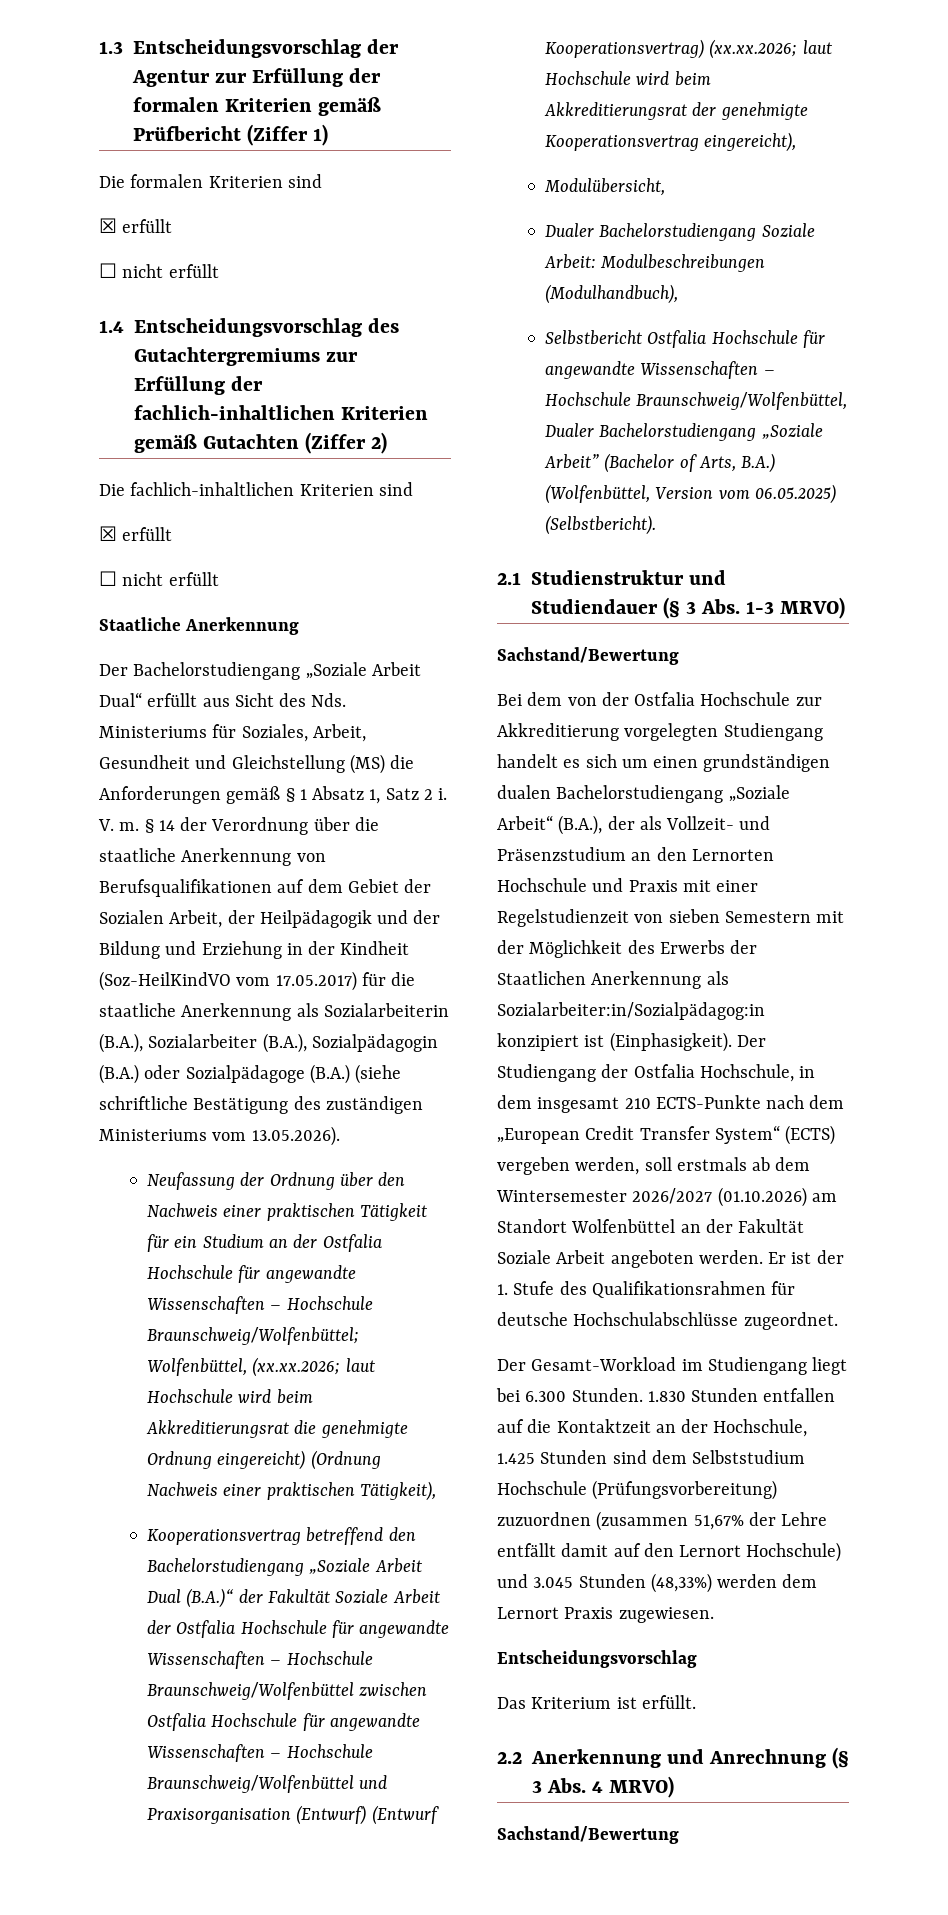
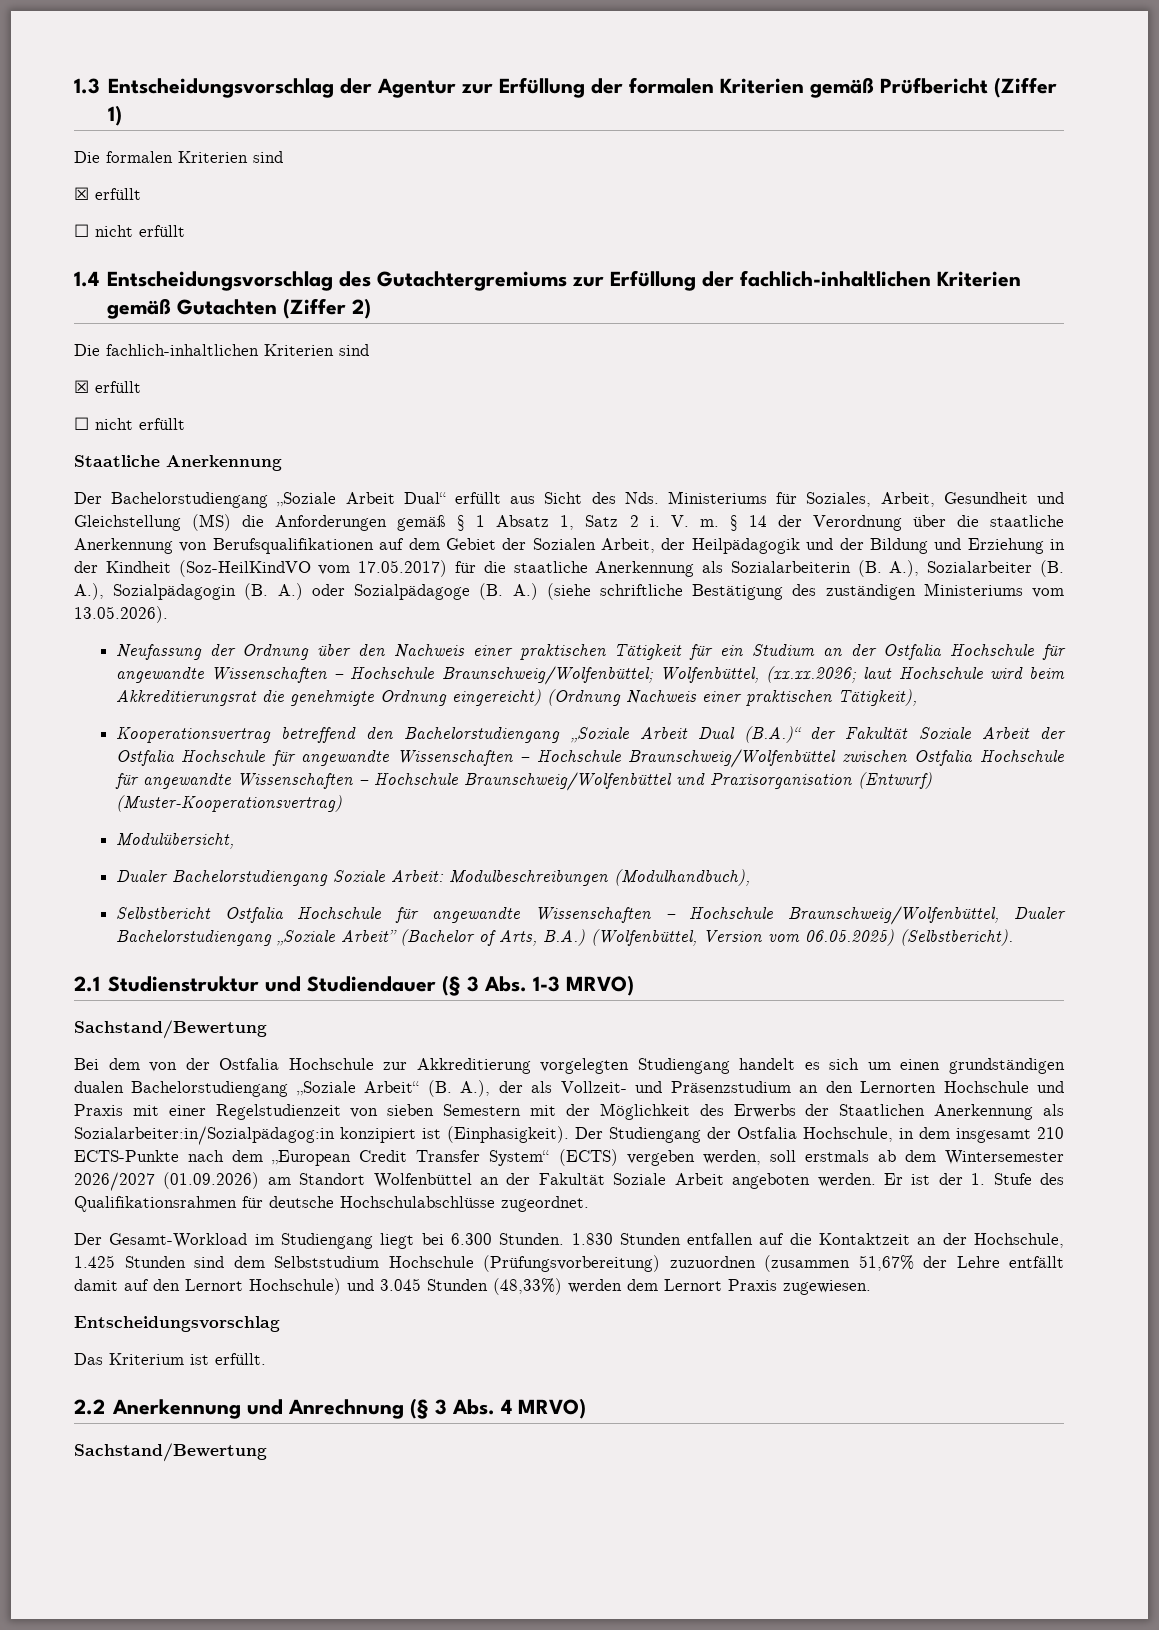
- § 14 der Verordnung über die staatliche Anerkennung von Berufsqualifikationen auf dem Gebiet der Sozialen Arbeit, der Heilpädagogik und der Bildung und Erziehung in der Kindheit (Soz-HeilKindVO vom 17.05.2017) für die staatliche Anerkennung als Sozialarbeiterin (B.A.), Sozialarbeiter (B.A.), Sozialpädagogin (B.A.) oder Sozialpädagoge (B.A.) (siehe schriftliche Bestätigung des zuständigen Ministeriums vom 13.05.2026).
+ § 14 der Verordnung über die staatliche Anerkennung von Berufsqualifikationen auf dem Gebiet der Sozialen Arbeit, der Heilpädagogik und der Bildung und Erziehung in der Kindheit (Soz-HeilKindVO vom 17.05.2017) für die staatliche Anerkennung als Sozialarbeiterin (B. A.), Sozialarbeiter (B. A.), Sozialpädagogin (B. A.) oder Sozialpädagoge (B. A.) (siehe schriftliche Bestätigung des zuständigen Ministeriums vom 13.05.2026).
- Kooperationsvertrag betreffend den Bachelorstudiengang „Soziale Arbeit Dual (B.A.)“ der Fakultät Soziale Arbeit der Ostfalia Hochschule für angewandte Wissenschaften – Hochschule Braunschweig/Wolfenbüttel zwischen Ostfalia Hochschule für angewandte Wissenschaften – Hochschule Braunschweig/Wolfenbüttel und Praxisorganisation (Entwurf) (Entwurf Kooperationsvertrag) (xx.xx.2026; laut Hochschule wird beim Akkreditierungsrat der genehmigte Kooperationsvertrag eingereicht),
+ Kooperationsvertrag betreffend den Bachelorstudiengang „Soziale Arbeit Dual (B.A.)“ der Fakultät Soziale Arbeit der Ostfalia Hochschule für angewandte Wissenschaften – Hochschule Braunschweig/Wolfenbüttel zwischen Ostfalia Hochschule für angewandte Wissenschaften – Hochschule Braunschweig/Wolfenbüttel und Praxisorganisation (Entwurf) (Muster-Kooperationsvertrag)
- Bei dem von der Ostfalia Hochschule zur Akkreditierung vorgelegten Studiengang handelt es sich um einen grundständigen dualen Bachelorstudiengang „Soziale Arbeit“ (B.A.), der als Vollzeit- und Präsenzstudium an den Lernorten Hochschule und Praxis mit einer Regelstudienzeit von sieben Semestern mit der Möglichkeit des Erwerbs der Staatlichen Anerkennung als Sozialarbeiter:in/Sozialpädagog:in konzipiert ist (Einphasigkeit).
+ Bei dem von der Ostfalia Hochschule zur Akkreditierung vorgelegten Studiengang handelt es sich um einen grundständigen dualen Bachelorstudiengang „Soziale Arbeit“ (B. A.), der als Vollzeit- und Präsenzstudium an den Lernorten Hochschule und Praxis mit einer Regelstudienzeit von sieben Semestern mit der Möglichkeit des Erwerbs der Staatlichen Anerkennung als Sozialarbeiter:in/Sozialpädagog:in konzipiert ist (Einphasigkeit).
- Der Studiengang der Ostfalia Hochschule, in dem insgesamt 210 ECTS-Punkte nach dem „European Credit Transfer System“ (ECTS) vergeben werden, soll erstmals ab dem Wintersemester 2026/2027 (01.10.2026) am Standort Wolfenbüttel an der Fakultät Soziale Arbeit angeboten werden.
+ Der Studiengang der Ostfalia Hochschule, in dem insgesamt 210 ECTS-Punkte nach dem „European Credit Transfer System“ (ECTS) vergeben werden, soll erstmals ab dem Wintersemester 2026/2027 (01.09.2026) am Standort Wolfenbüttel an der Fakultät Soziale Arbeit angeboten werden.

